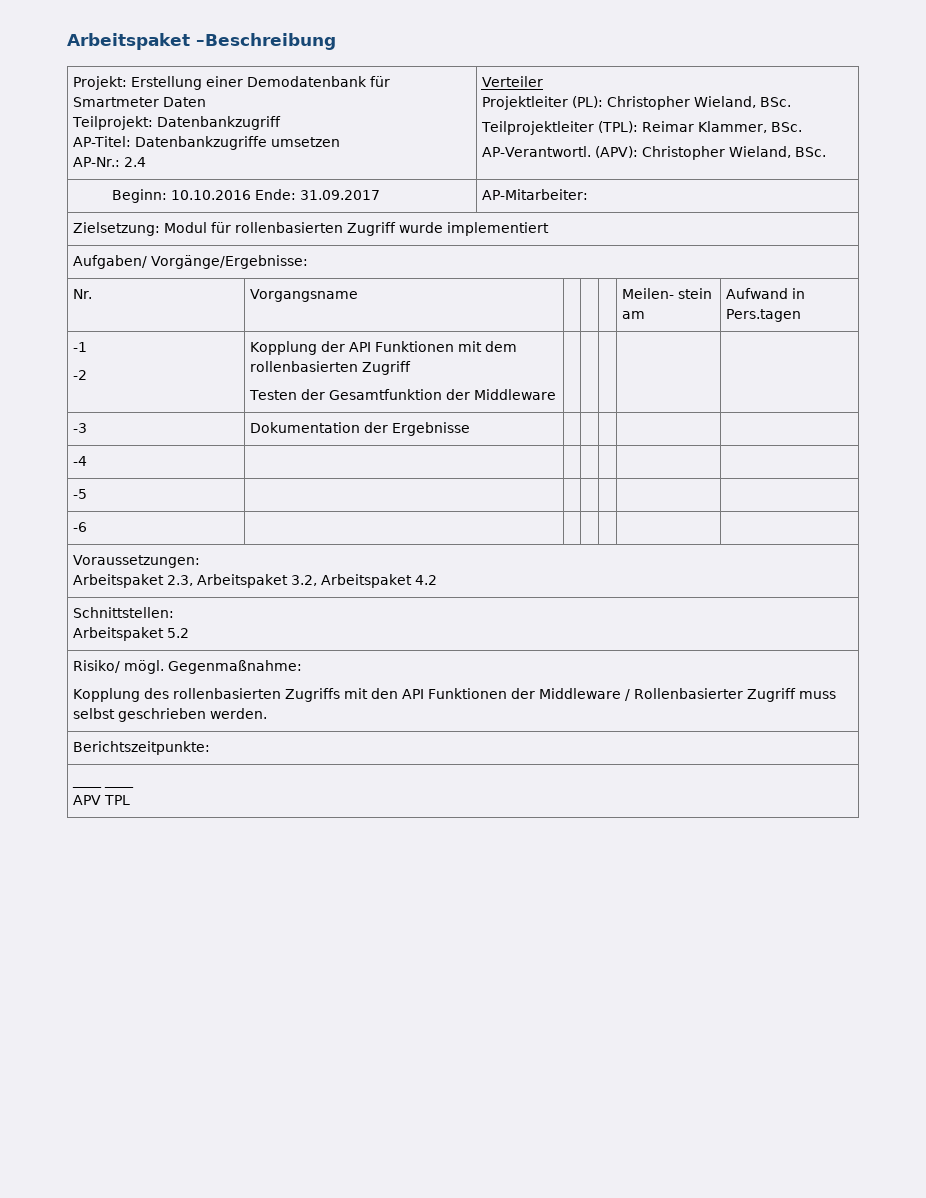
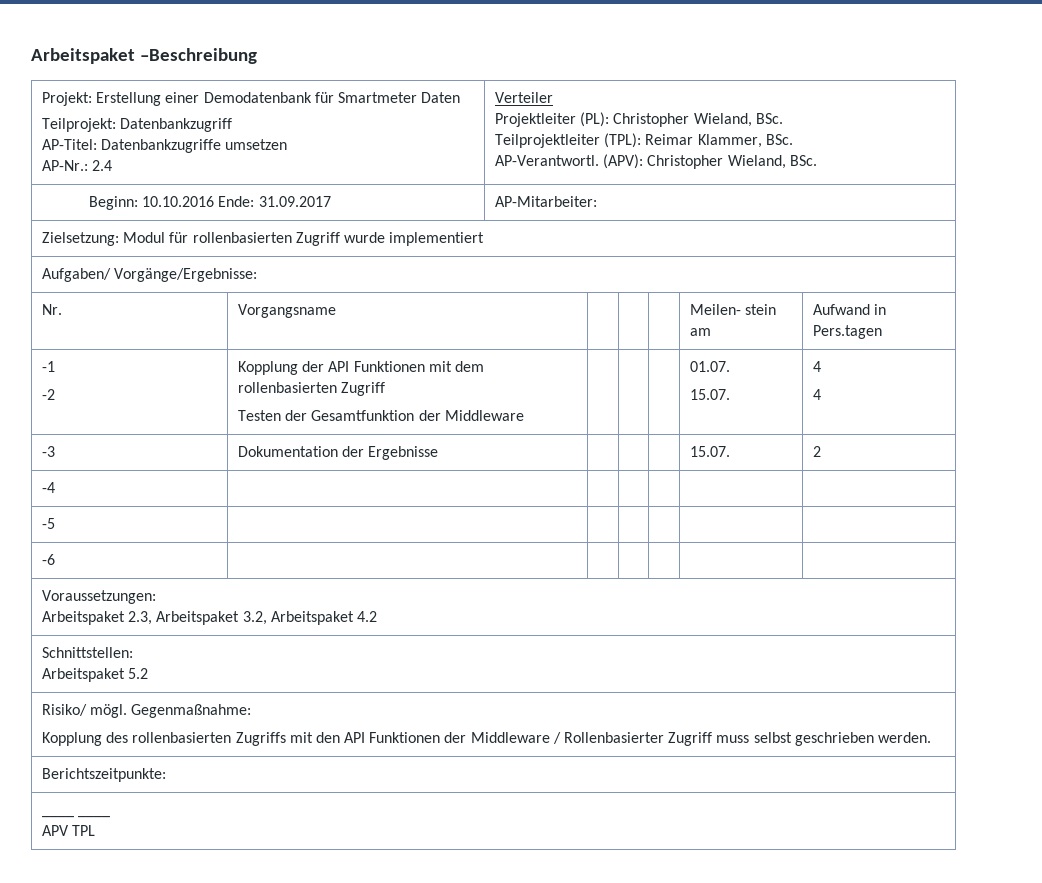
  -1
  -2 | Kopplung der API Funktionen mit dem rollenbasierten Zugriff
- Testen der Gesamtfunktion der Middleware | | | | |
+ Testen der Gesamtfunktion der Middleware | | | | 01.07.
+ 15.07. | 4
+ 4
- -3 | Dokumentation der Ergebnisse | | | | |
+ -3 | Dokumentation der Ergebnisse | | | | 15.07. | 2

